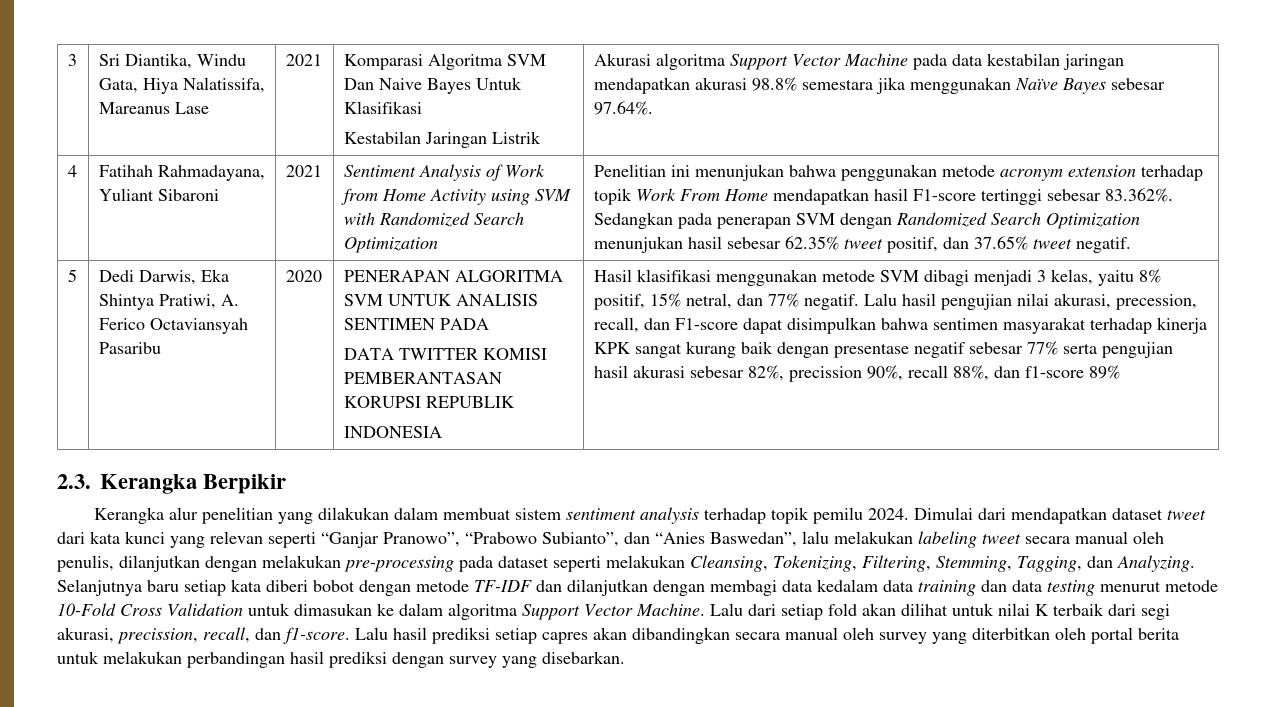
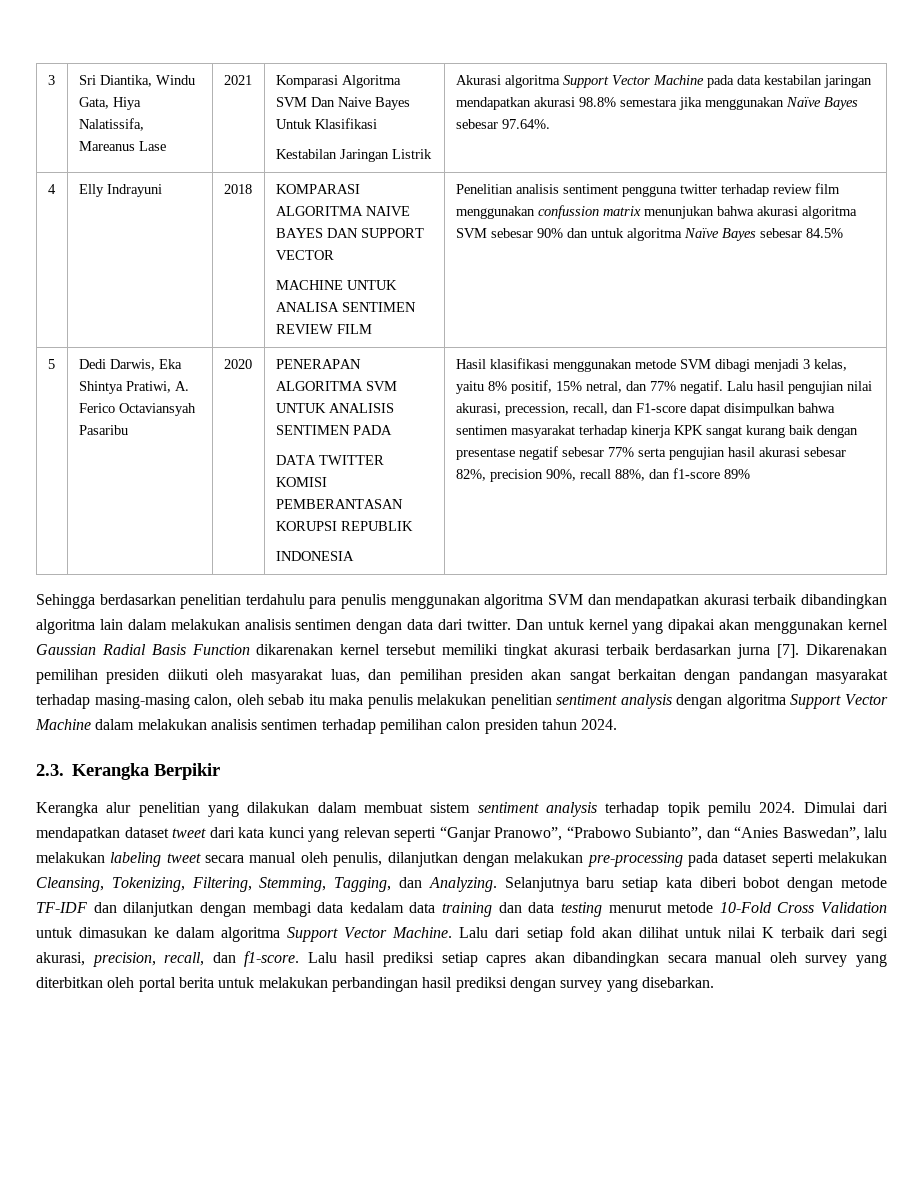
- Fatihah Rahmadayana, Yuliant Sibaroni | 2021 | Sentiment Analysis of Work from Home Activity using SVM with Randomized Search Optimization | Penelitian ini menunjukan bahwa penggunakan metode acronym extension terhadap topik Work From Home mendapatkan hasil F1-score tertinggi sebesar 83.362%. Sedangkan pada penerapan SVM dengan Randomized Search Optimization menunjukan hasil sebesar 62.35% tweet positif, dan 37.65% tweet negatif.
+ Elly Indrayuni | 2018 | KOMPARASI ALGORITMA NAIVE BAYES DAN SUPPORT VECTOR
+ MACHINE UNTUK ANALISA SENTIMEN REVIEW FILM | Penelitian analisis sentiment pengguna twitter terhadap review film menggunakan confussion matrix menunjukan bahwa akurasi algoritma SVM sebesar 90% dan untuk algoritma Naïve Bayes sebesar 84.5%
- Lalu hasil pengujian nilai akurasi, precession, recall, dan F1-score dapat disimpulkan bahwa sentimen masyarakat terhadap kinerja KPK sangat kurang baik dengan presentase negatif sebesar 77% serta pengujian hasil akurasi sebesar 82%, precission 90%, recall 88%, dan f1-score 89%
+ Lalu hasil pengujian nilai akurasi, precession, recall, dan F1-score dapat disimpulkan bahwa sentimen masyarakat terhadap kinerja KPK sangat kurang baik dengan presentase negatif sebesar 77% serta pengujian hasil akurasi sebesar 82%, precision 90%, recall 88%, dan f1-score 89%
+ Sehingga berdasarkan penelitian terdahulu para penulis menggunakan algoritma SVM dan mendapatkan akurasi terbaik dibandingkan algoritma lain dalam melakukan analisis sentimen dengan data dari twitter. Dan untuk kernel yang dipakai akan menggunakan kernel Gaussian Radial Basis Function dikarenakan kernel tersebut memiliki tingkat akurasi terbaik berdasarkan jurna [7]. Dikarenakan pemilihan presiden diikuti oleh masyarakat luas, dan pemilihan presiden akan sangat berkaitan dengan pandangan masyarakat terhadap masing-masing calon, oleh sebab itu maka penulis melakukan penelitian sentiment analysis dengan algoritma Support Vector Machine dalam melakukan analisis sentimen terhadap pemilihan calon presiden tahun 2024.
- Lalu dari setiap fold akan dilihat untuk nilai K terbaik dari segi akurasi, precission, recall, dan f1-score.
+ Lalu dari setiap fold akan dilihat untuk nilai K terbaik dari segi akurasi, precision, recall, dan f1-score.

